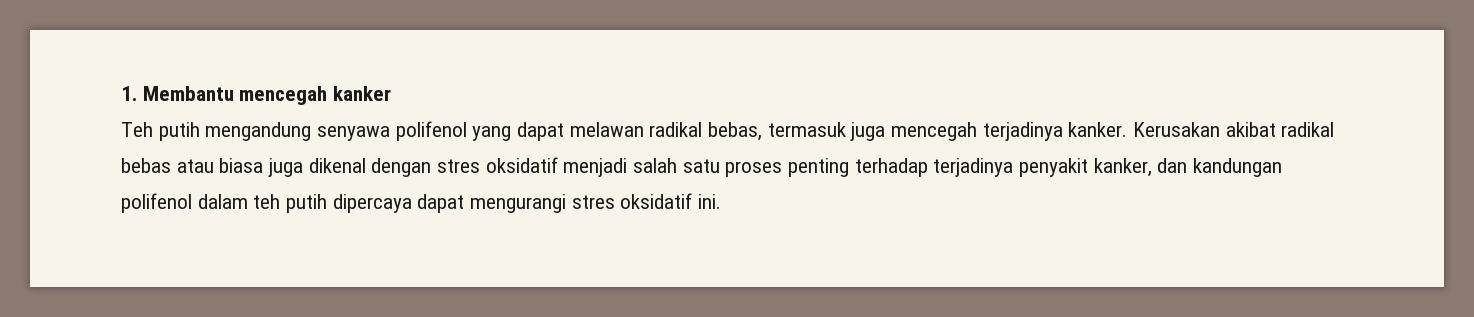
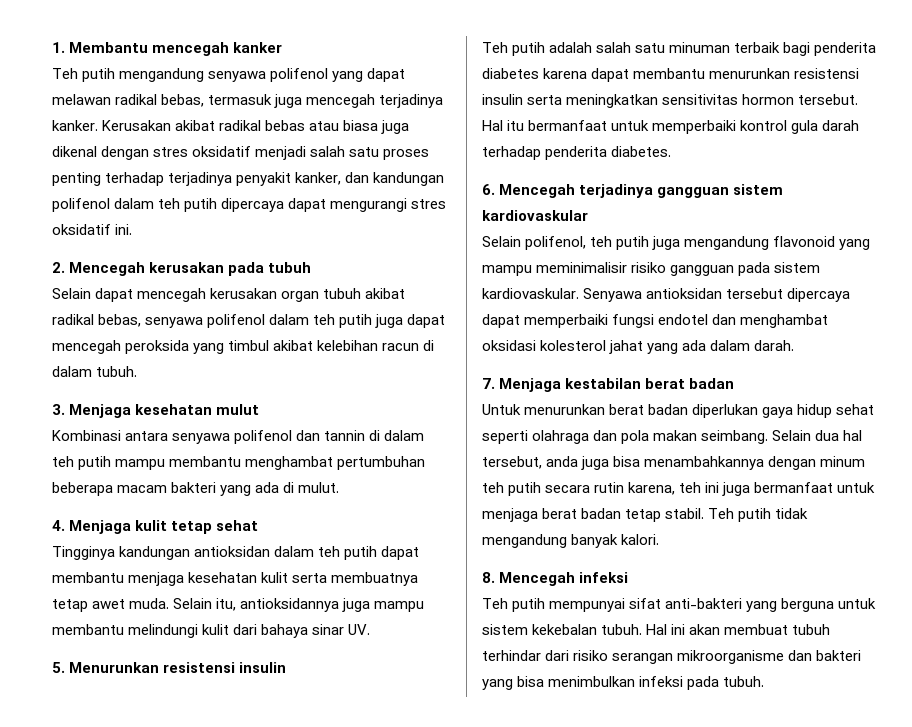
+ 2. Mencegah kerusakan pada tubuh
+ Selain dapat mencegah kerusakan organ tubuh akibat radikal bebas, senyawa polifenol dalam teh putih juga dapat mencegah peroksida yang timbul akibat kelebihan racun di dalam tubuh.
+ 3. Menjaga kesehatan mulut
+ Kombinasi antara senyawa polifenol dan tannin di dalam teh putih mampu membantu menghambat pertumbuhan beberapa macam bakteri yang ada di mulut.
+ 4. Menjaga kulit tetap sehat
+ Tingginya kandungan antioksidan dalam teh putih dapat membantu menjaga kesehatan kulit serta membuatnya tetap awet muda. Selain itu, antioksidannya juga mampu membantu melindungi kulit dari bahaya sinar UV.
+ 5. Menurunkan resistensi insulin
+ Teh putih adalah salah satu minuman terbaik bagi penderita diabetes karena dapat membantu menurunkan resistensi insulin serta meningkatkan sensitivitas hormon tersebut. Hal itu bermanfaat untuk memperbaiki kontrol gula darah terhadap penderita diabetes.
+ 6. Mencegah terjadinya gangguan sistem kardiovaskular
+ Selain polifenol, teh putih juga mengandung flavonoid yang mampu meminimalisir risiko gangguan pada sistem kardiovaskular. Senyawa antioksidan tersebut dipercaya dapat memperbaiki fungsi endotel dan menghambat oksidasi kolesterol jahat yang ada dalam darah.
+ 7. Menjaga kestabilan berat badan
+ Untuk menurunkan berat badan diperlukan gaya hidup sehat seperti olahraga dan pola makan seimbang. Selain dua hal tersebut, anda juga bisa menambahkannya dengan minum teh putih secara rutin karena, teh ini juga bermanfaat untuk menjaga berat badan tetap stabil. Teh putih tidak mengandung banyak kalori.
+ 8. Mencegah infeksi
+ Teh putih mempunyai sifat anti-bakteri yang berguna untuk sistem kekebalan tubuh. Hal ini akan membuat tubuh terhindar dari risiko serangan mikroorganisme dan bakteri yang bisa menimbulkan infeksi pada tubuh.

